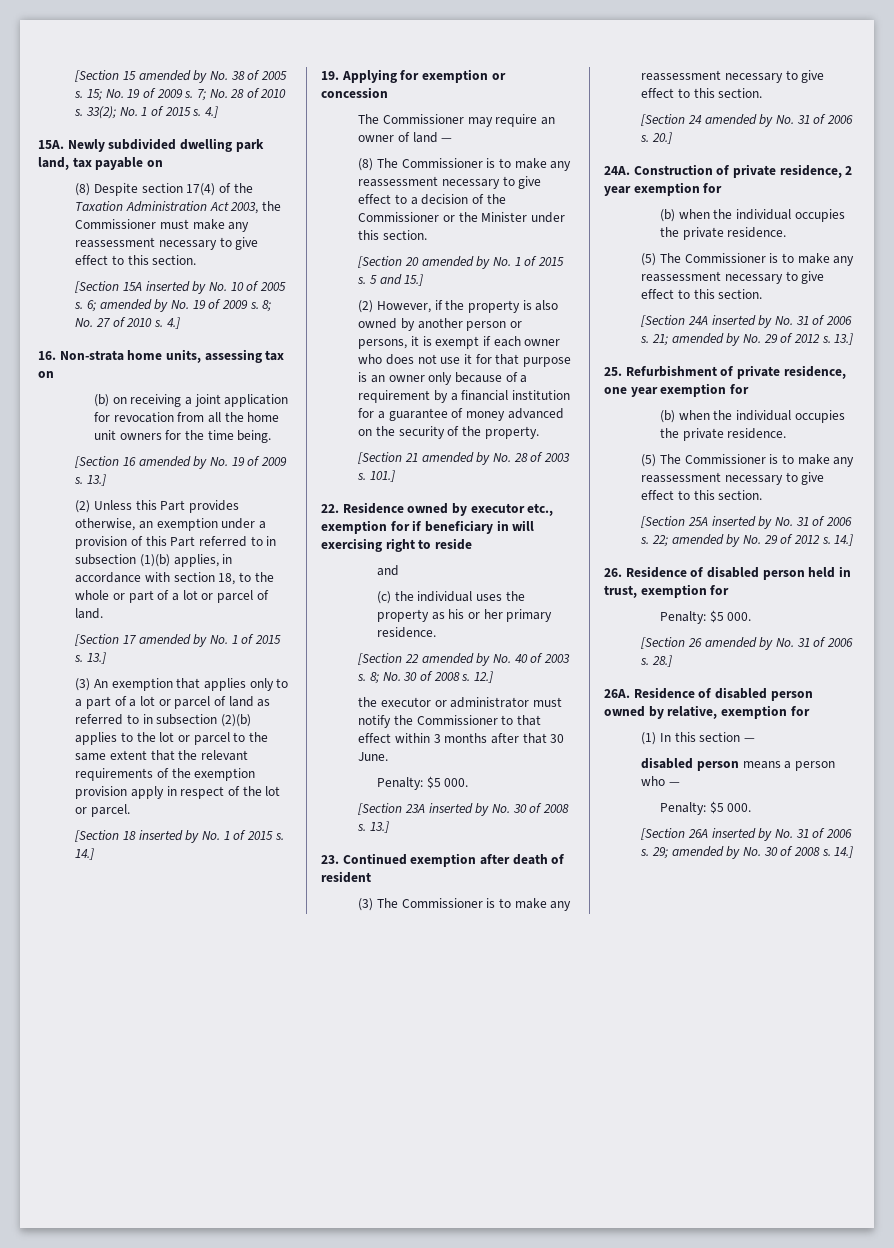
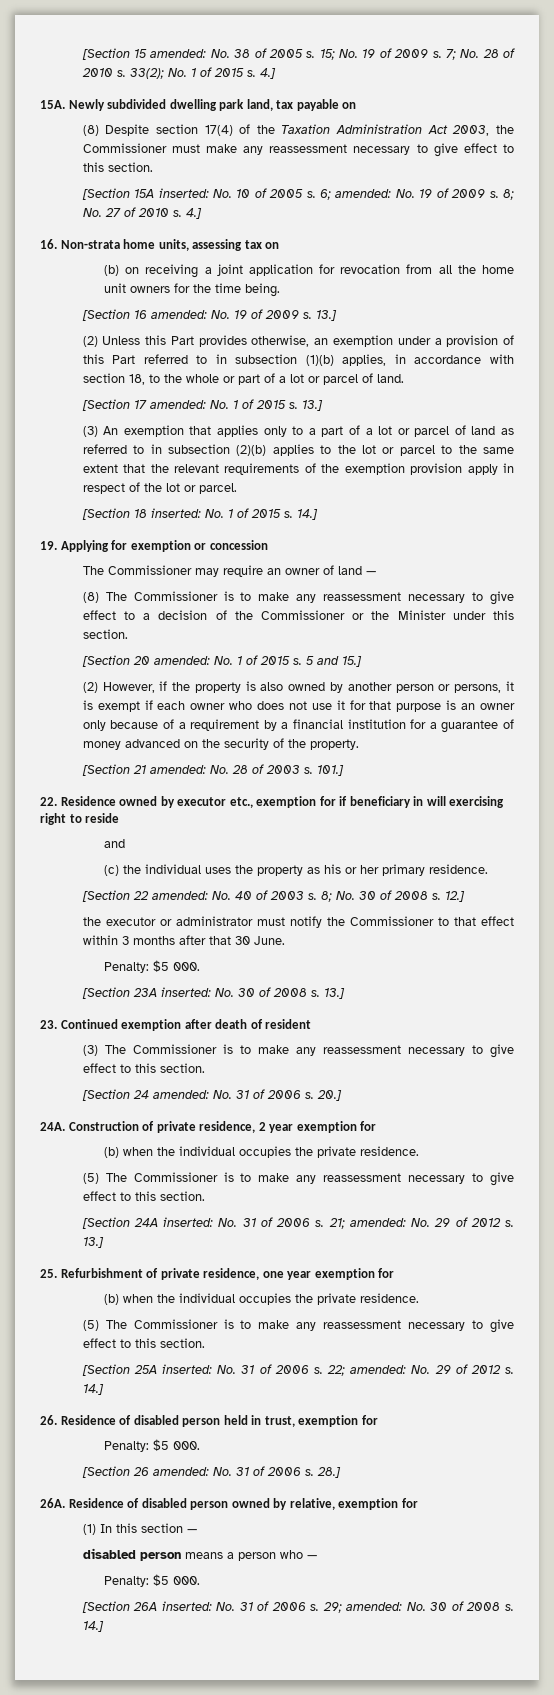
- [Section 15 amended by No. 38 of 2005 s.
+ [Section 15 amended: No. 38 of 2005 s.
- [Section 15A inserted by No. 10 of 2005 s.
+ [Section 15A inserted: No. 10 of 2005 s.
- 6; amended by No. 19 of 2009 s.
+ 6; amended: No. 19 of 2009 s.
- [Section 16 amended by No. 19 of 2009 s.
+ [Section 16 amended: No. 19 of 2009 s.
- [Section 17 amended by No. 1 of 2015 s.
+ [Section 17 amended: No. 1 of 2015 s.
- [Section 18 inserted by No. 1 of 2015 s.
+ [Section 18 inserted: No. 1 of 2015 s.
- [Section 20 amended by No. 1 of 2015 s.
+ [Section 20 amended: No. 1 of 2015 s.
- [Section 21 amended by No. 28 of 2003 s.
+ [Section 21 amended: No. 28 of 2003 s.
- [Section 22 amended by No. 40 of 2003 s.
+ [Section 22 amended: No. 40 of 2003 s.
- [Section 23A inserted by No. 30 of 2008 s.
+ [Section 23A inserted: No. 30 of 2008 s.
- [Section 24 amended by No. 31 of 2006 s.
+ [Section 24 amended: No. 31 of 2006 s.
- [Section 24A inserted by No. 31 of 2006 s.
+ [Section 24A inserted: No. 31 of 2006 s.
- 21; amended by No. 29 of 2012 s.
+ 21; amended: No. 29 of 2012 s.
- [Section 25A inserted by No. 31 of 2006 s.
+ [Section 25A inserted: No. 31 of 2006 s.
- 22; amended by No. 29 of 2012 s.
+ 22; amended: No. 29 of 2012 s.
- [Section 26 amended by No. 31 of 2006 s.
+ [Section 26 amended: No. 31 of 2006 s.
- [Section 26A inserted by No. 31 of 2006 s.
+ [Section 26A inserted: No. 31 of 2006 s.
- 29; amended by No. 30 of 2008 s.
+ 29; amended: No. 30 of 2008 s.

